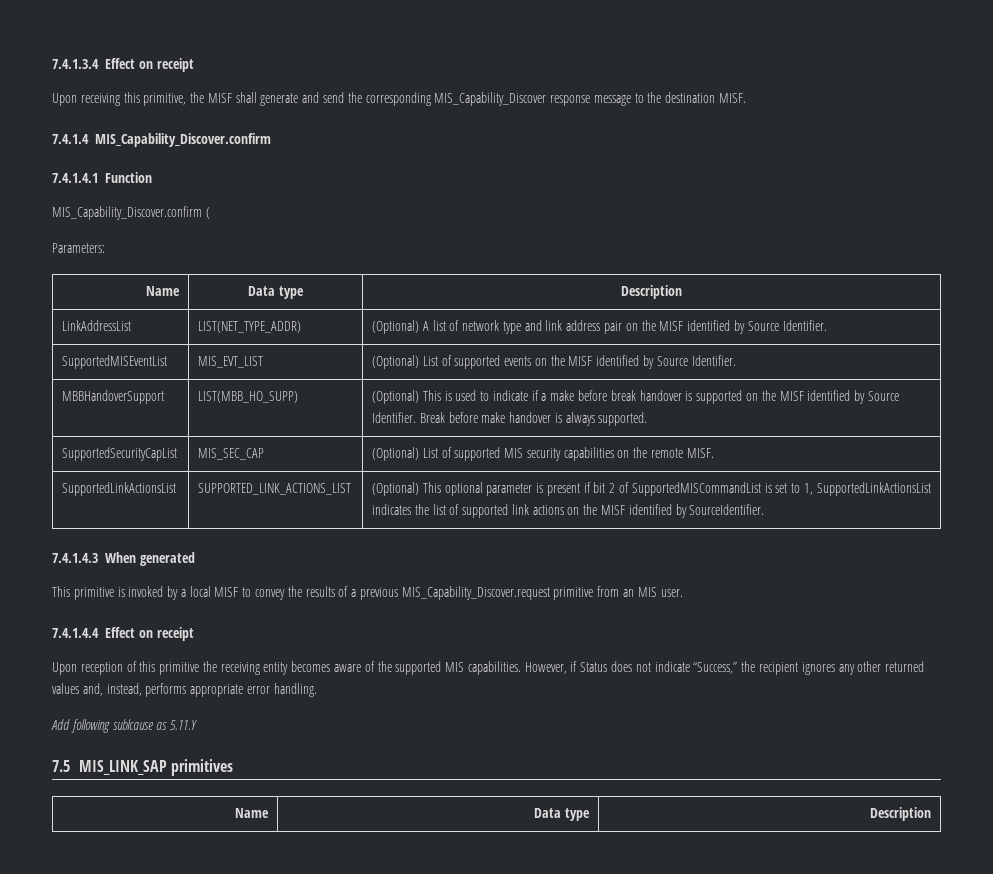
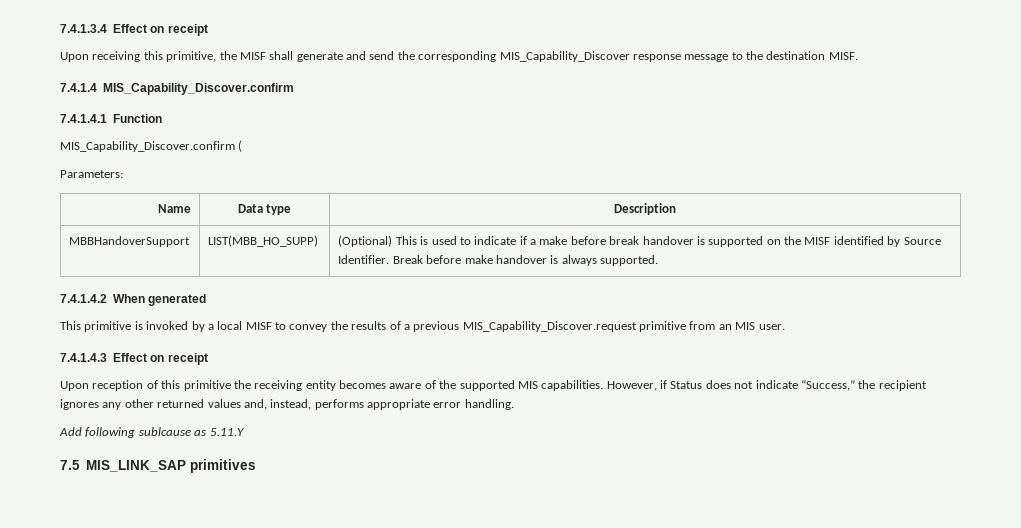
- LinkAddressList | LIST(NET_TYPE_ADDR) | (Optional) A list of network type and link address pair on the MISF identified by Source Identifier.
- SupportedMISEventList | MIS_EVT_LIST | (Optional) List of supported events on the MISF identified by Source Identifier.
- SupportedSecurityCapList | MIS_SEC_CAP | (Optional) List of supported MIS security capabilities on the remote MISF.
- SupportedLinkActionsList | SUPPORTED_LINK_ACTIONS_LIST | (Optional) This optional parameter is present if bit 2 of SupportedMISCommandList is set to 1, SupportedLinkActionsList indicates the list of supported link actions on the MISF identified by SourceIdentifier.
- 7.4.1.4.3 When generated
+ 7.4.1.4.2 When generated
- 7.4.1.4.4 Effect on receipt
+ 7.4.1.4.3 Effect on receipt
  7.5 MIS_LINK_SAP primitives
- Name | Data type | Description

